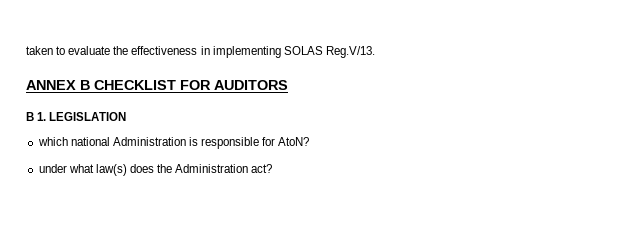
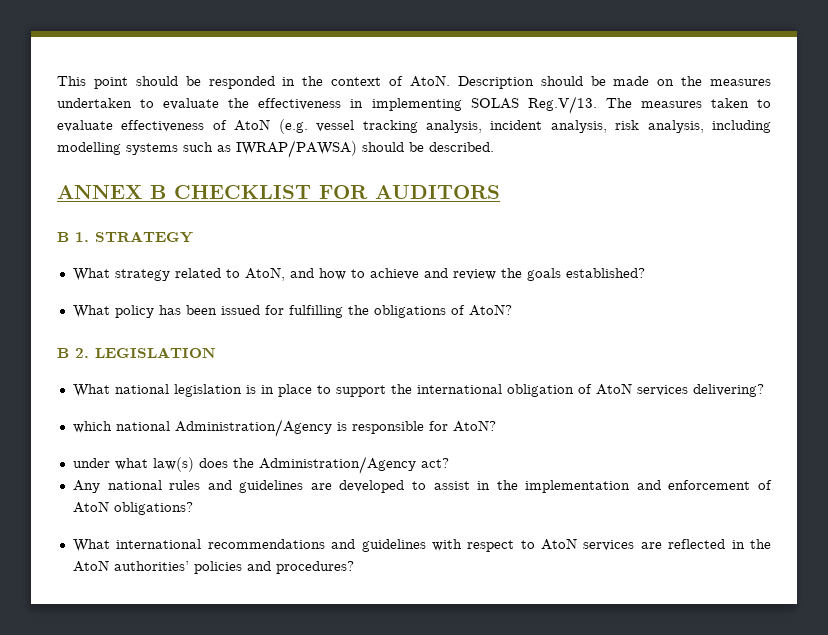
- taken to evaluate the effectiveness in implementing SOLAS Reg.V/13.
+ This point should be responded in the context of AtoN. Description should be made on the measures undertaken to evaluate the effectiveness in implementing SOLAS Reg.V/13. The measures taken to evaluate effectiveness of AtoN (e.g. vessel tracking analysis, incident analysis, risk analysis, including modelling systems such as IWRAP/PAWSA) should be described.
- B 1. LEGISLATION
+ B 1. STRATEGY
+ What strategy related to AtoN, and how to achieve and review the goals established?
+ What policy has been issued for fulfilling the obligations of AtoN?
+ B 2. LEGISLATION
+ What national legislation is in place to support the international obligation of AtoN services delivering?
- which national Administration is responsible for AtoN?
+ which national Administration/Agency is responsible for AtoN?
- under what law(s) does the Administration act?
+ under what law(s) does the Administration/Agency act?
+ Any national rules and guidelines are developed to assist in the implementation and enforcement of AtoN obligations?
+ What international recommendations and guidelines with respect to AtoN services are reflected in the AtoN authorities’ policies and procedures?

